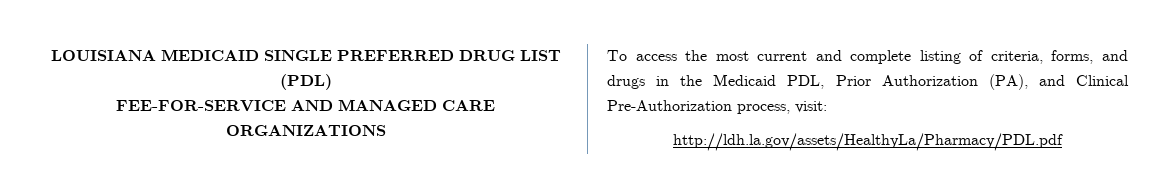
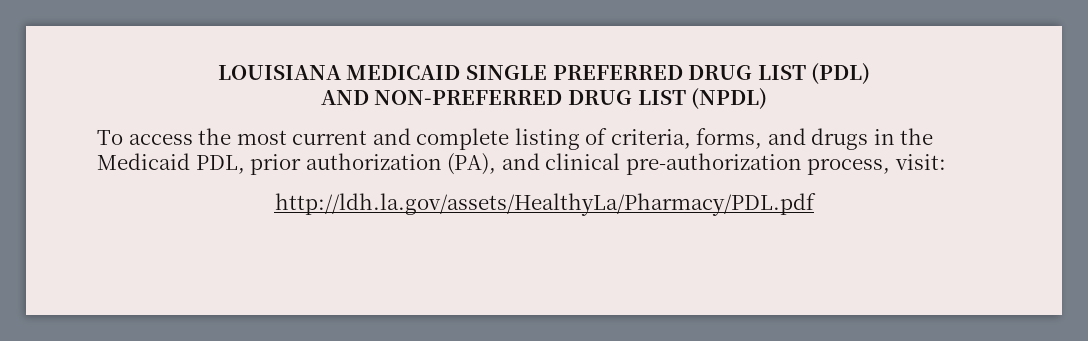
- FEE-FOR-SERVICE AND MANAGED CARE ORGANIZATIONS
+ AND NON-PREFERRED DRUG LIST (NPDL)
- To access the most current and complete listing of criteria, forms, and drugs in the Medicaid PDL, Prior Authorization (PA), and Clinical Pre-Authorization process, visit:
+ To access the most current and complete listing of criteria, forms, and drugs in the Medicaid PDL, prior authorization (PA), and clinical pre-authorization process, visit:

